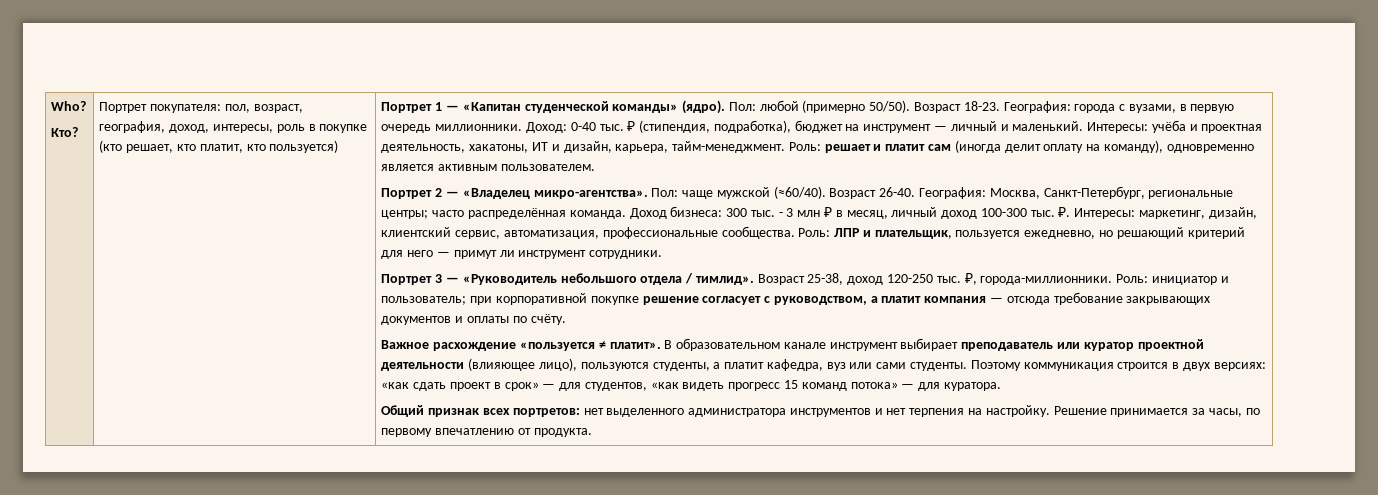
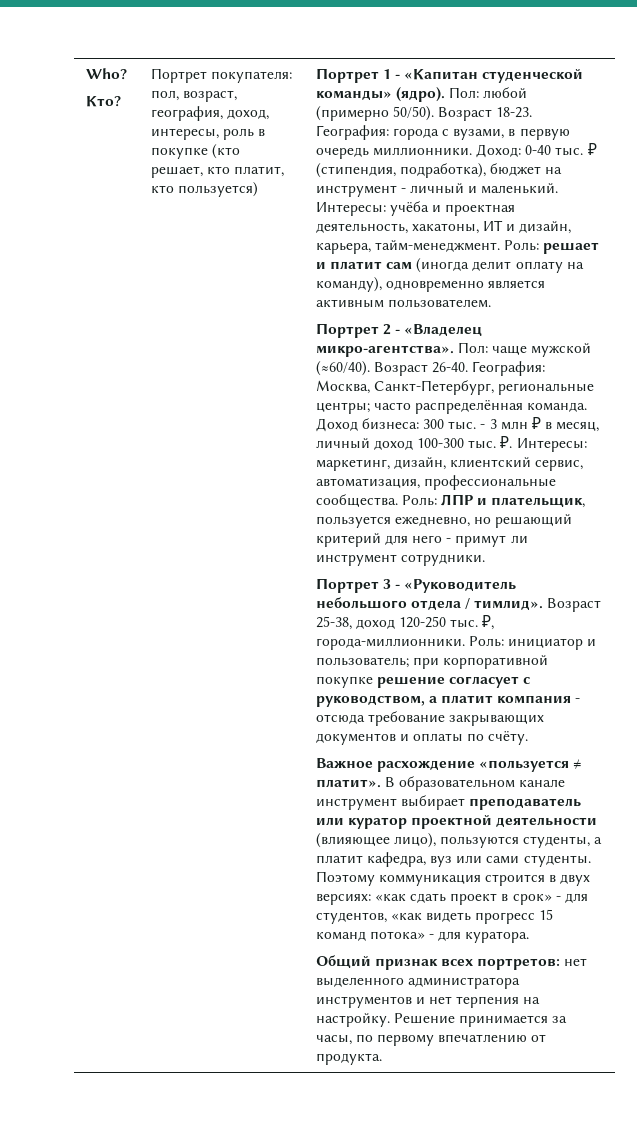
- Портрет 1 — «Капитан студенческой команды» (ядро).
+ Портрет 1 - «Капитан студенческой команды» (ядро).
- Доход: 0-40 тыс. ₽ (стипендия, подработка), бюджет на инструмент — личный и маленький.
+ Доход: 0-40 тыс. ₽ (стипендия, подработка), бюджет на инструмент - личный и маленький.
- Портрет 2 — «Владелец микро-агентства».
+ Портрет 2 - «Владелец микро-агентства».
- Роль: ЛПР и плательщик, пользуется ежедневно, но решающий критерий для него — примут ли инструмент сотрудники.
+ Роль: ЛПР и плательщик, пользуется ежедневно, но решающий критерий для него - примут ли инструмент сотрудники.
- Портрет 3 — «Руководитель небольшого отдела / тимлид».
+ Портрет 3 - «Руководитель небольшого отдела / тимлид».
- Роль: инициатор и пользователь; при корпоративной покупке решение согласует с руководством, а платит компания — отсюда требование закрывающих документов и оплаты по счёту.
+ Роль: инициатор и пользователь; при корпоративной покупке решение согласует с руководством, а платит компания - отсюда требование закрывающих документов и оплаты по счёту.
- Поэтому коммуникация строится в двух версиях: «как сдать проект в срок» — для студентов, «как видеть прогресс 15 команд потока» — для куратора.
+ Поэтому коммуникация строится в двух версиях: «как сдать проект в срок» - для студентов, «как видеть прогресс 15 команд потока» - для куратора.

